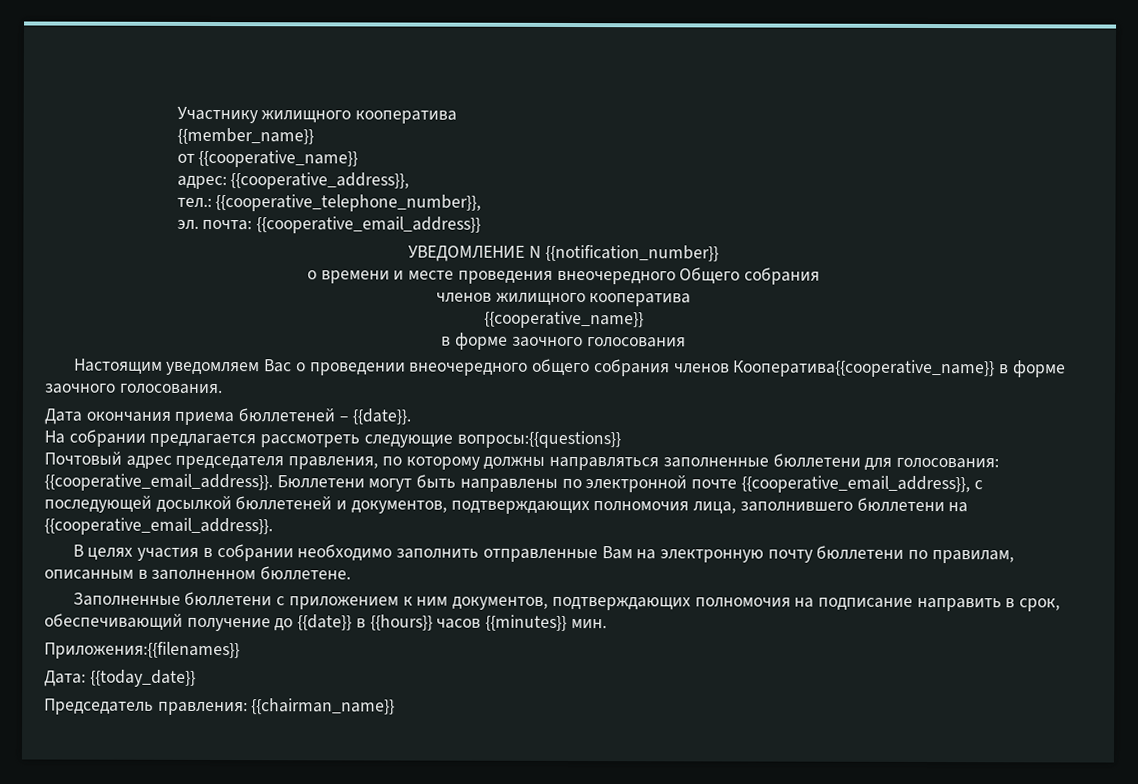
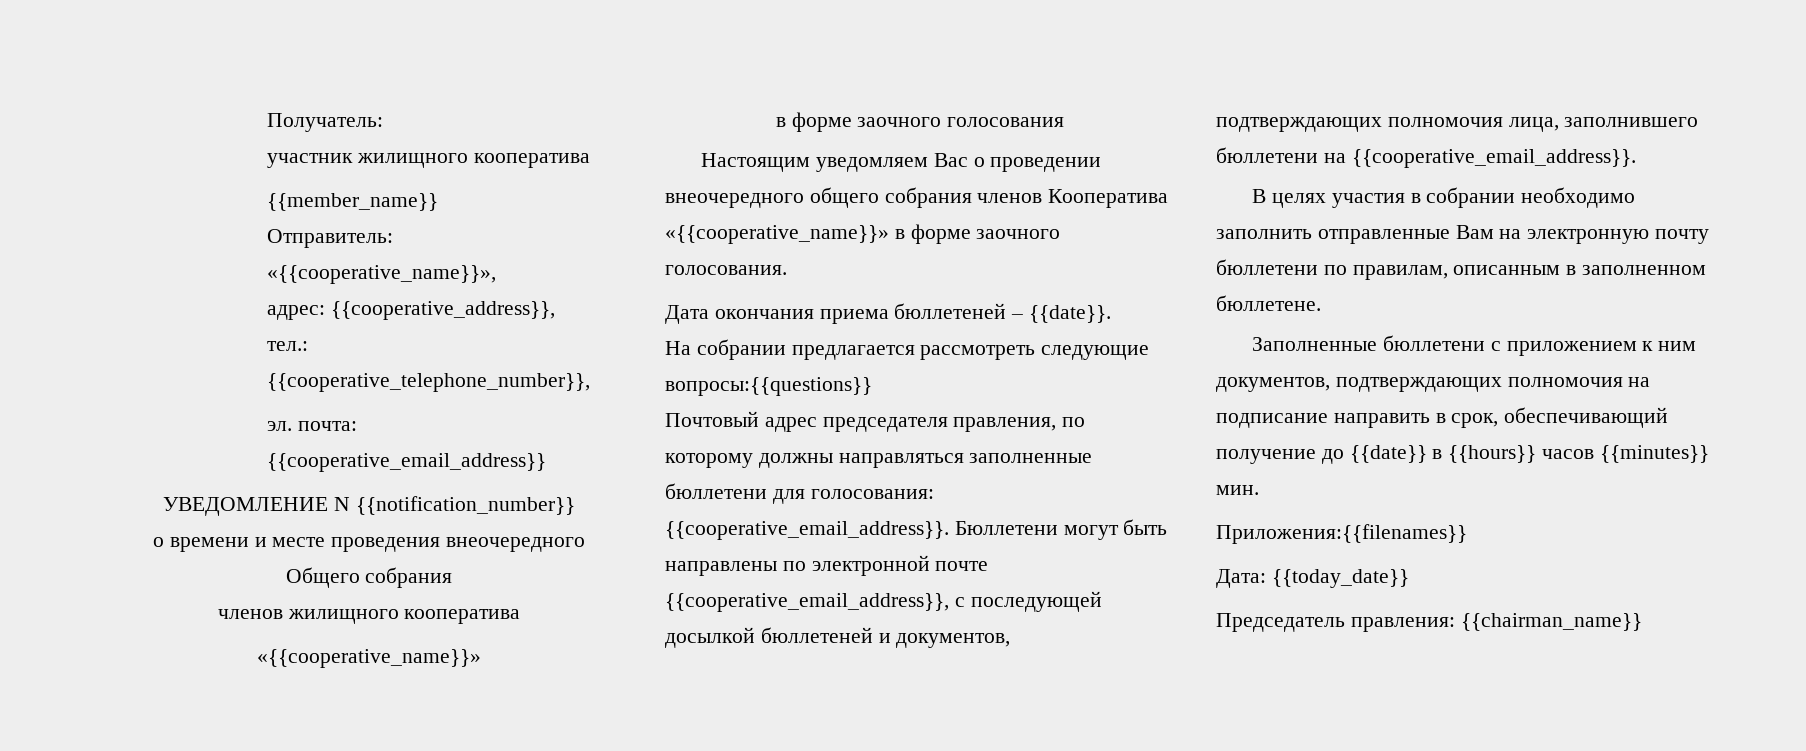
- Участнику жилищного кооператива
+ Получатель:
+ участник жилищного кооператива
- от {{cooperative_name}}
+ Отправитель: «{{cooperative_name}}»,
  членов жилищного кооператива
- {{cooperative_name}}
+ «{{cooperative_name}}»
- Настоящим уведомляем Вас о проведении внеочередного общего собрания членов Кооператива{{cooperative_name}} в форме заочного голосования.
+ Настоящим уведомляем Вас о проведении внеочередного общего собрания членов Кооператива «{{cooperative_name}}» в форме заочного голосования.

